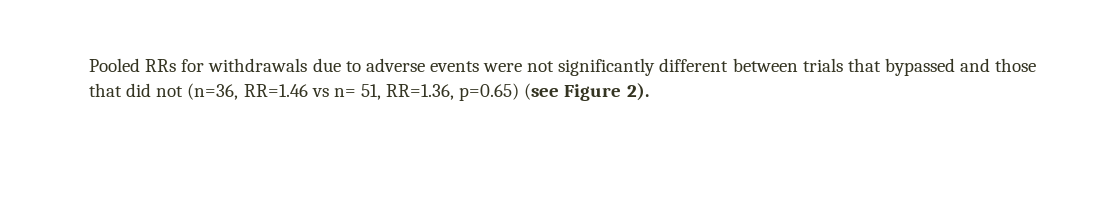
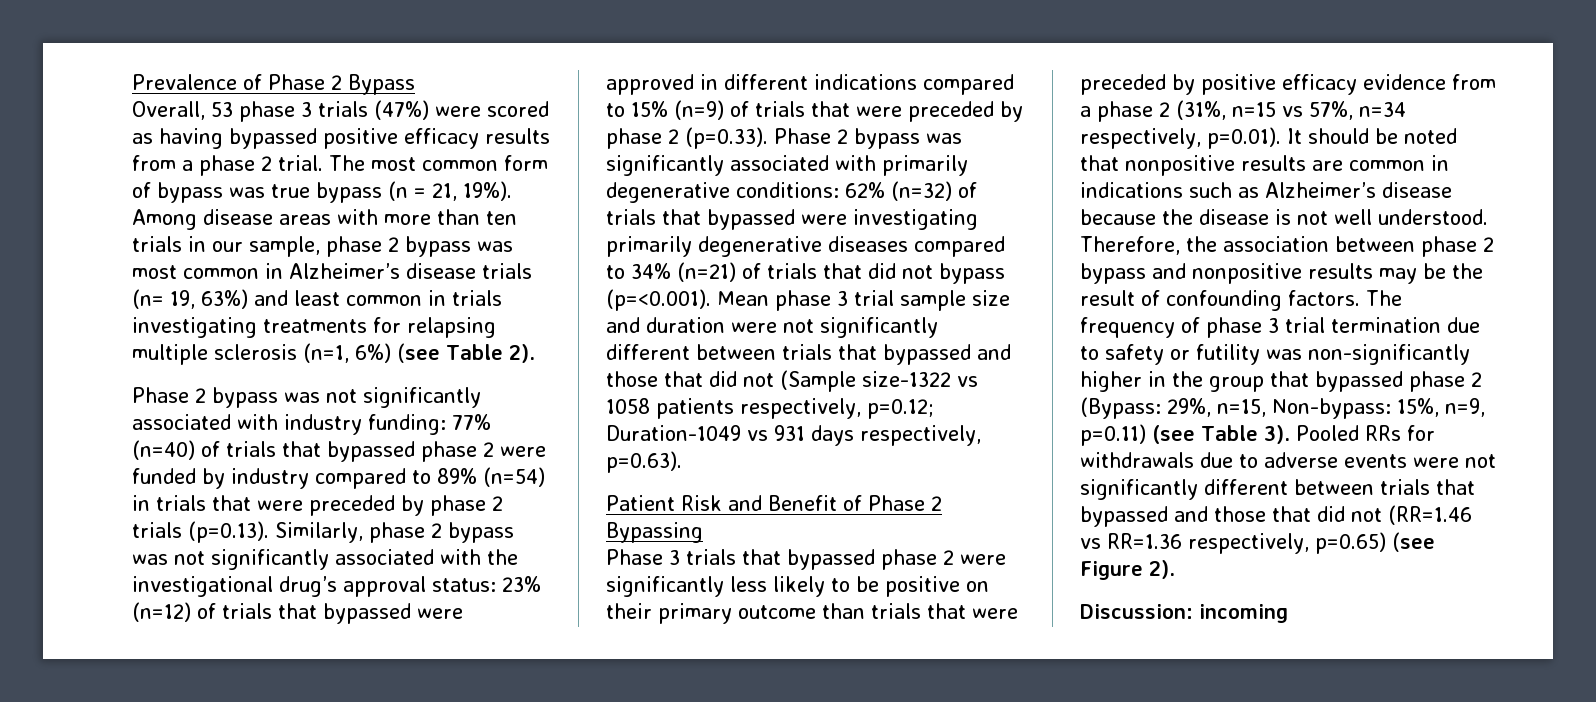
+ Prevalence of Phase 2 Bypass
+ Overall, 53 phase 3 trials (47%) were scored as having bypassed positive efficacy results from a phase 2 trial. The most common form of bypass was true bypass (n = 21, 19%). Among disease areas with more than ten trials in our sample, phase 2 bypass was most common in Alzheimer’s disease trials (n= 19, 63%) and least common in trials investigating treatments for relapsing multiple sclerosis (n=1, 6%) (see Table 2).
+ Phase 2 bypass was not significantly associated with industry funding: 77% (n=40) of trials that bypassed phase 2 were funded by industry compared to 89% (n=54) in trials that were preceded by phase 2 trials (p=0.13). Similarly, phase 2 bypass was not significantly associated with the investigational drug’s approval status: 23% (n=12) of trials that bypassed were approved in different indications compared to 15% (n=9) of trials that were preceded by phase 2 (p=0.33). Phase 2 bypass was significantly associated with primarily degenerative conditions: 62% (n=32) of trials that bypassed were investigating primarily degenerative diseases compared to 34% (n=21) of trials that did not bypass (p=<0.001). Mean phase 3 trial sample size and duration were not significantly different between trials that bypassed and those that did not (Sample size-1322 vs 1058 patients respectively, p=0.12; Duration-1049 vs 931 days respectively, p=0.63).
+ Patient Risk and Benefit of Phase 2 Bypassing
+ Phase 3 trials that bypassed phase 2 were significantly less likely to be positive on their primary outcome than trials that were preceded by positive efficacy evidence from a phase 2 (31%, n=15 vs 57%, n=34 respectively, p=0.01). It should be noted that nonpositive results are common in indications such as Alzheimer’s disease because the disease is not well understood. Therefore, the association between phase 2 bypass and nonpositive results may be the result of confounding factors. The frequency of phase 3 trial termination due to safety or futility was non-significantly higher in the group that bypassed phase 2 (Bypass: 29%, n=15, Non-bypass: 15%, n=9, p=0.11) (see Table 3).
- Pooled RRs for withdrawals due to adverse events were not significantly different between trials that bypassed and those that did not (n=36, RR=1.46 vs n= 51, RR=1.36, p=0.65) (see Figure 2).
+ Pooled RRs for withdrawals due to adverse events were not significantly different between trials that bypassed and those that did not (RR=1.46 vs RR=1.36 respectively, p=0.65) (see Figure 2).
+ Discussion: incoming

